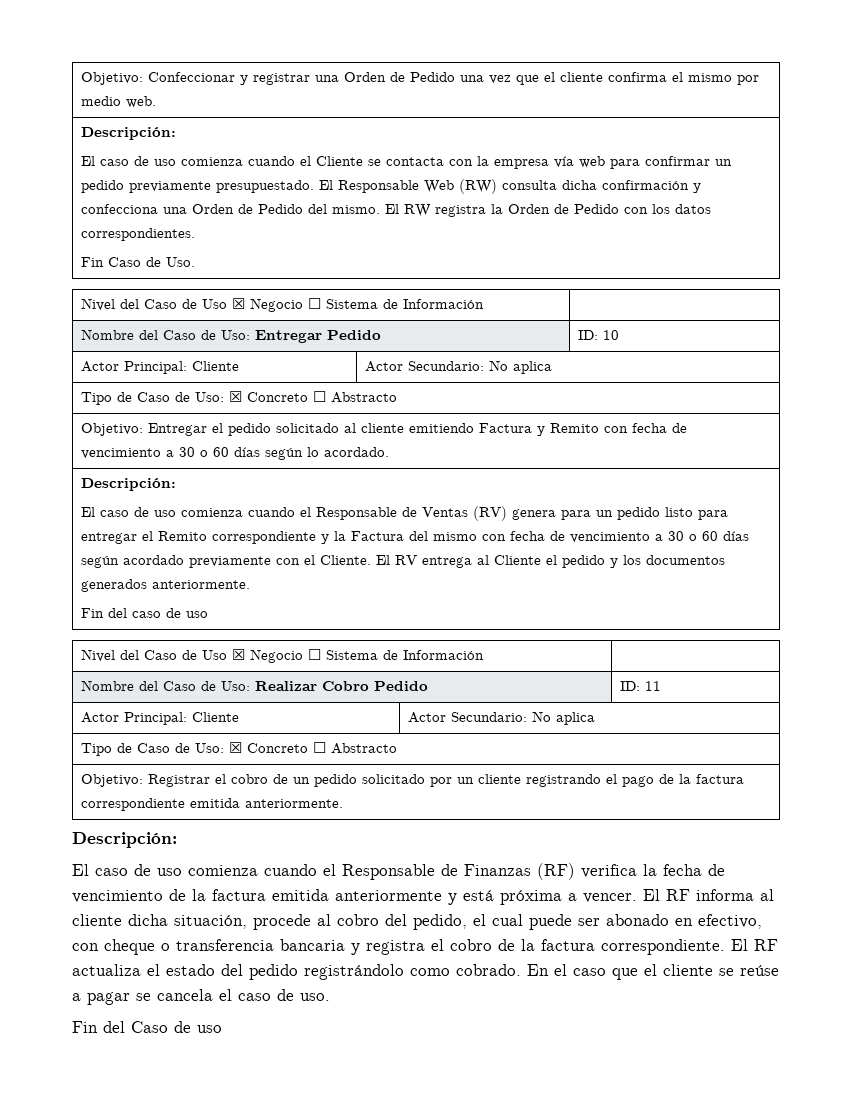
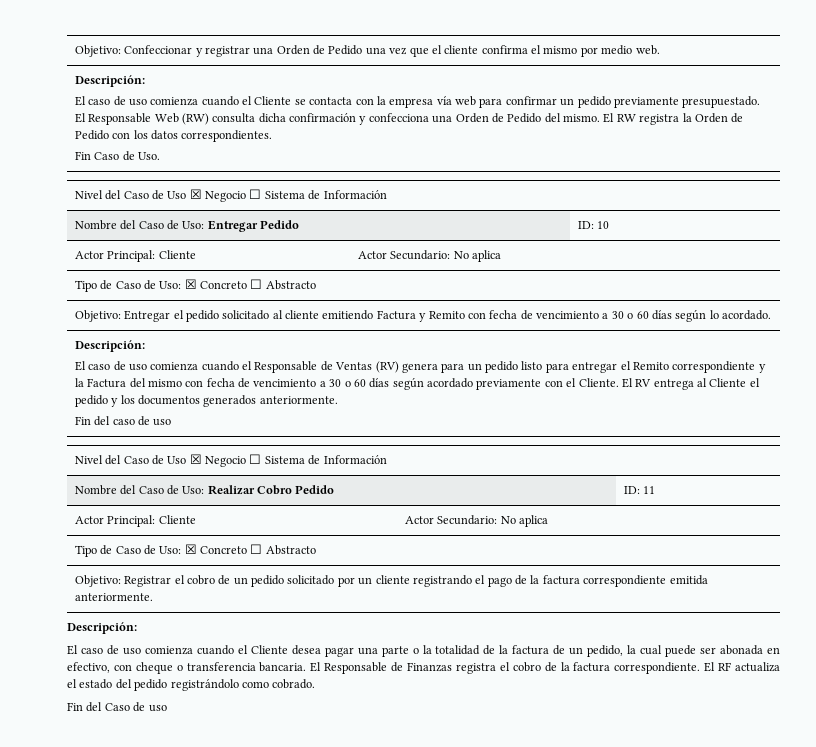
- El caso de uso comienza cuando el Responsable de Finanzas (RF) verifica la fecha de vencimiento de la factura emitida anteriormente y está próxima a vencer. El RF informa al cliente dicha situación, procede al cobro del pedido, el cual puede ser abonado en efectivo, con cheque o transferencia bancaria y registra el cobro de la factura correspondiente.
+ El caso de uso comienza cuando el Cliente desea pagar una parte o la totalidad de la factura de un pedido, la cual puede ser abonada en efectivo, con cheque o transferencia bancaria. El Responsable de Finanzas registra el cobro de la factura correspondiente.
- En el caso que el cliente se reúse a pagar se cancela el caso de uso.

